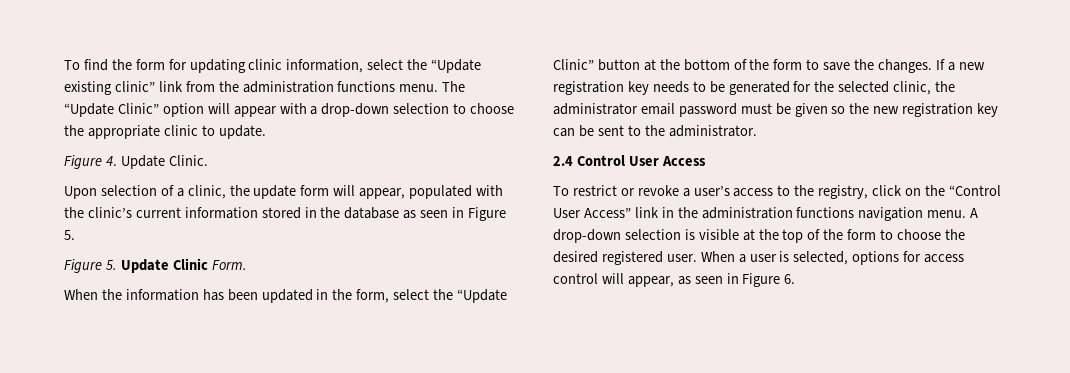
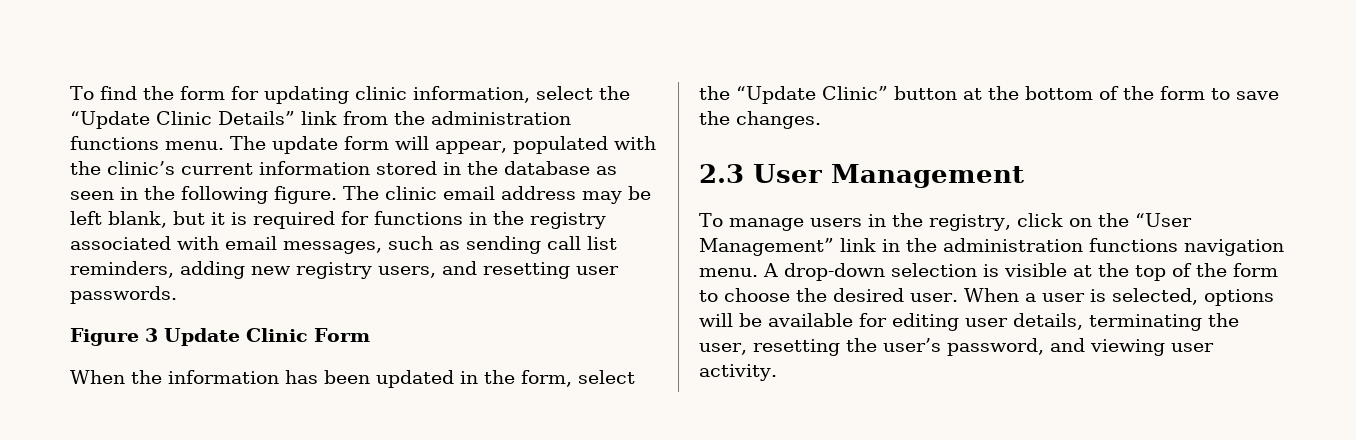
- To find the form for updating clinic information, select the “Update existing clinic” link from the administration functions menu.
+ To find the form for updating clinic information, select the “Update Clinic Details” link from the administration functions menu.
- The “Update Clinic” option will appear with a drop-down selection to choose the appropriate clinic to update.
- Figure 4. Update Clinic.
- Upon selection of a clinic, the update form will appear, populated with the clinic’s current information stored in the database as seen in Figure 5.
- Figure 5. Update Clinic Form.
+ The update form will appear, populated with the clinic’s current information stored in the database as seen in the following figure. The clinic email address may be left blank, but it is required for functions in the registry associated with email messages, such as sending call list reminders, adding new registry users, and resetting user passwords.
+ Figure 3 Update Clinic Form
- When the information has been updated in the form, select the “Update Clinic” button at the bottom of the form to save the changes. If a new registration key needs to be generated for the selected clinic, the administrator email password must be given so the new registration key can be sent to the administrator.
- 2.4 Control User Access
- To restrict or revoke a user’s access to the registry, click on the “Control User Access” link in the administration functions navigation menu.
+ When the information has been updated in the form, select the “Update Clinic” button at the bottom of the form to save the changes.
+ 2.3 User Management
+ To manage users in the registry, click on the “User Management” link in the administration functions navigation menu.
- A drop-down selection is visible at the top of the form to choose the desired registered user.
+ A drop-down selection is visible at the top of the form to choose the desired user.
- When a user is selected, options for access control will appear, as seen in Figure 6.
+ When a user is selected, options will be available for editing user details, terminating the user, resetting the user’s password, and viewing user activity.

